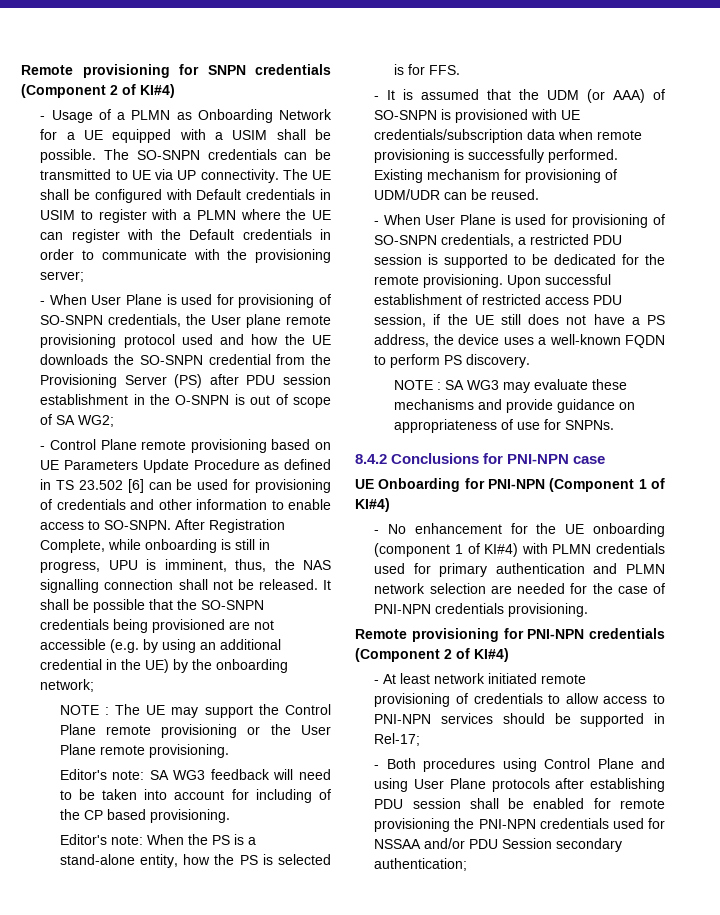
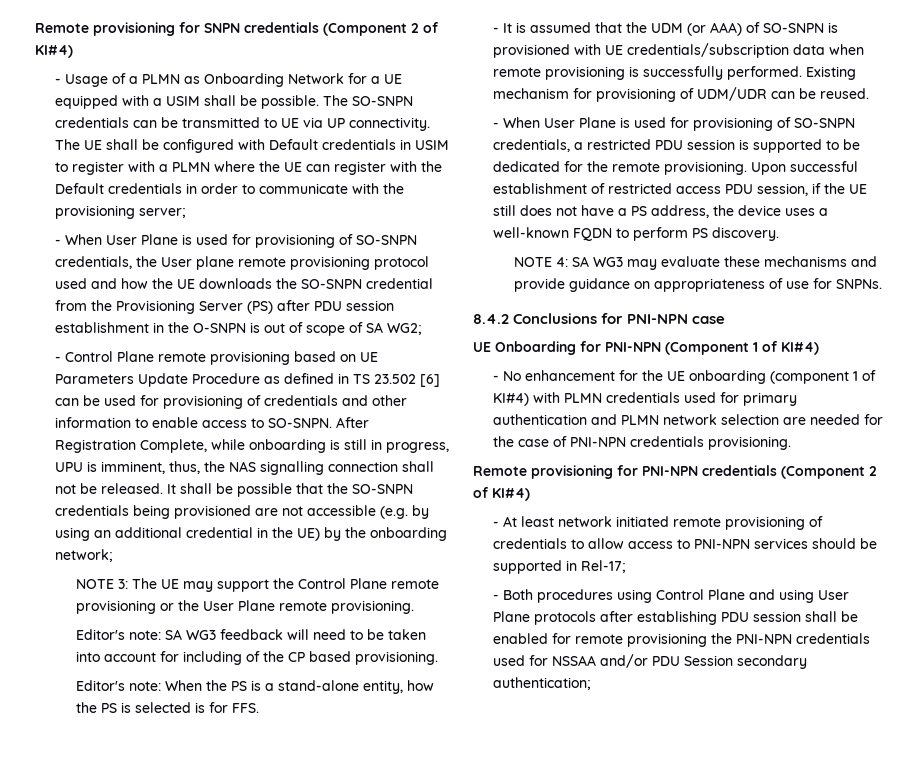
- NOTE : The UE may support the Control Plane remote provisioning or the User Plane remote provisioning.
+ NOTE 3: The UE may support the Control Plane remote provisioning or the User Plane remote provisioning.
- NOTE : SA WG3 may evaluate these mechanisms and provide guidance on appropriateness of use for SNPNs.
+ NOTE 4: SA WG3 may evaluate these mechanisms and provide guidance on appropriateness of use for SNPNs.

